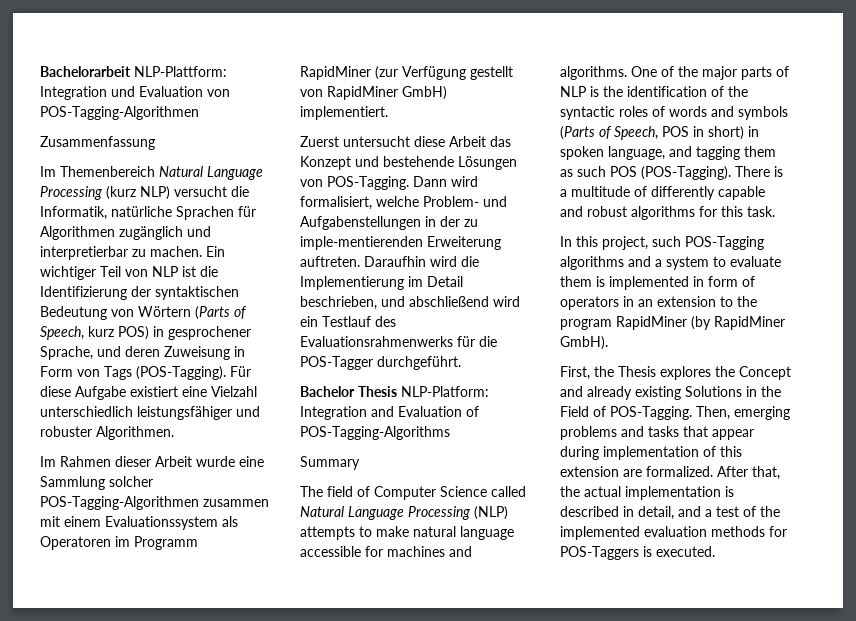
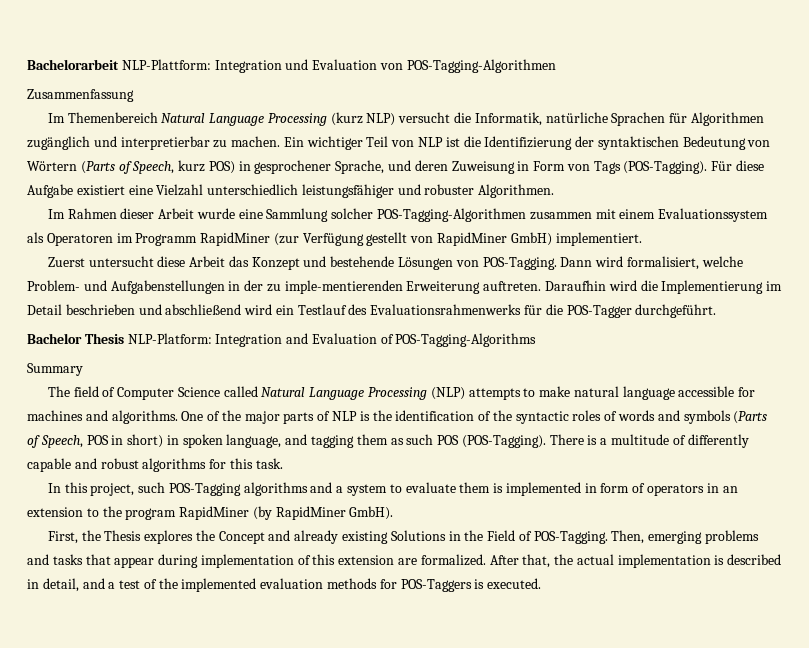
- Daraufhin wird die Implementierung im Detail beschrieben, und abschließend wird ein Testlauf des Evaluationsrahmenwerks für die POS-Tagger durchgeführt.
+ Daraufhin wird die Implementierung im Detail beschrieben und abschließend wird ein Testlauf des Evaluationsrahmenwerks für die POS-Tagger durchgeführt.

